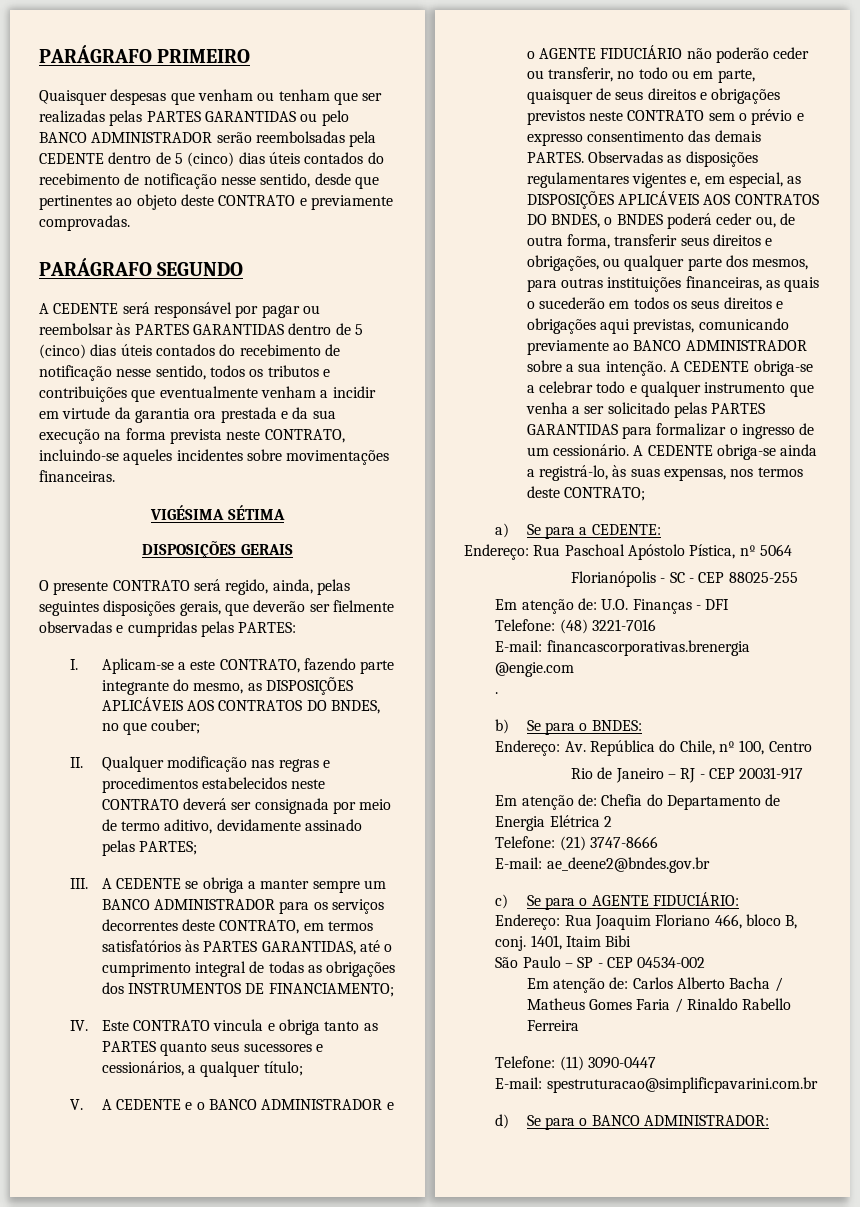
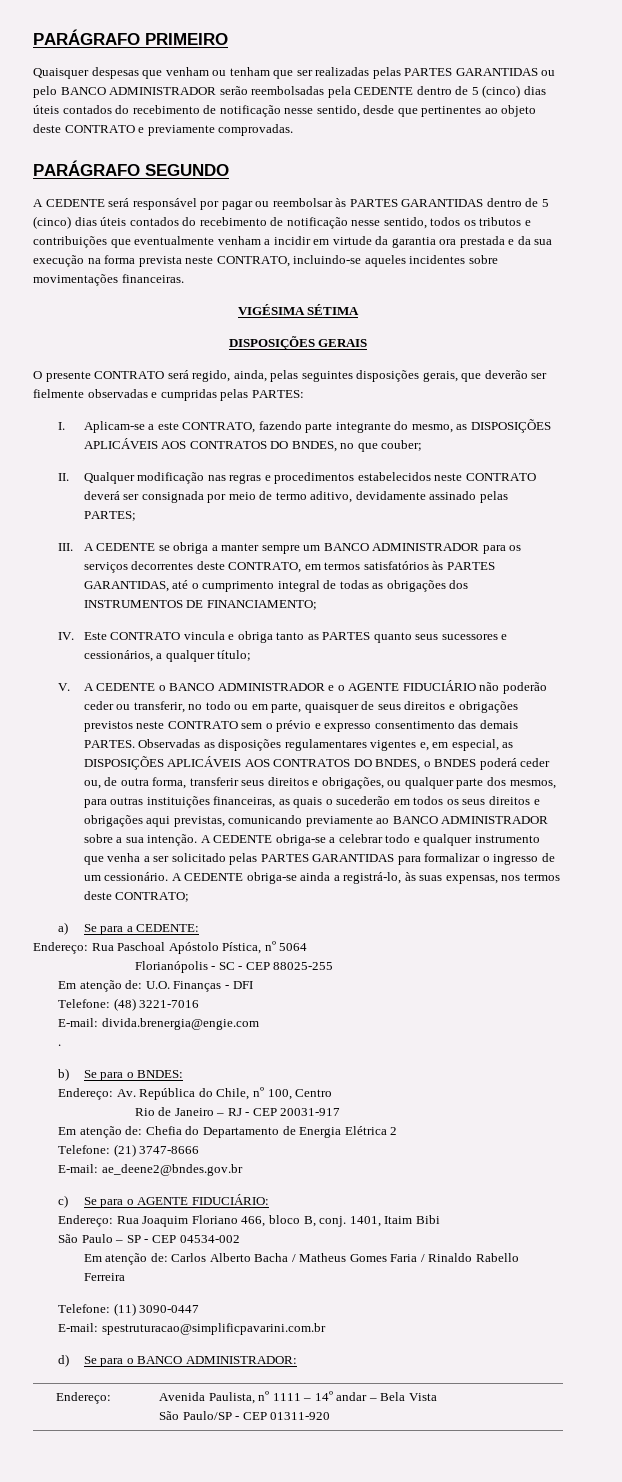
- V. A CEDENTE e o BANCO ADMINISTRADOR e o AGENTE FIDUCIÁRIO não poderão ceder ou transferir, no todo ou em parte, quaisquer de seus direitos e obrigações previstos neste CONTRATO sem o prévio e expresso consentimento das demais PARTES.
+ V. A CEDENTE o BANCO ADMINISTRADOR e o AGENTE FIDUCIÁRIO não poderão ceder ou transferir, no todo ou em parte, quaisquer de seus direitos e obrigações previstos neste CONTRATO sem o prévio e expresso consentimento das demais PARTES.
- E-mail: financascorporativas.brenergia @engie.com
+ E-mail: divida.brenergia@engie.com
+ Endereço: | Avenida Paulista, nº 1111 – 14º andar – Bela Vista
+ São Paulo/SP - CEP 01311-920

